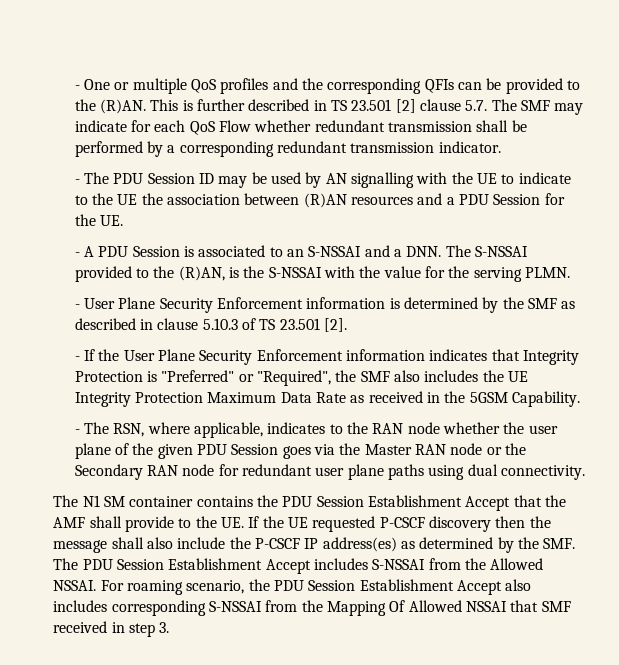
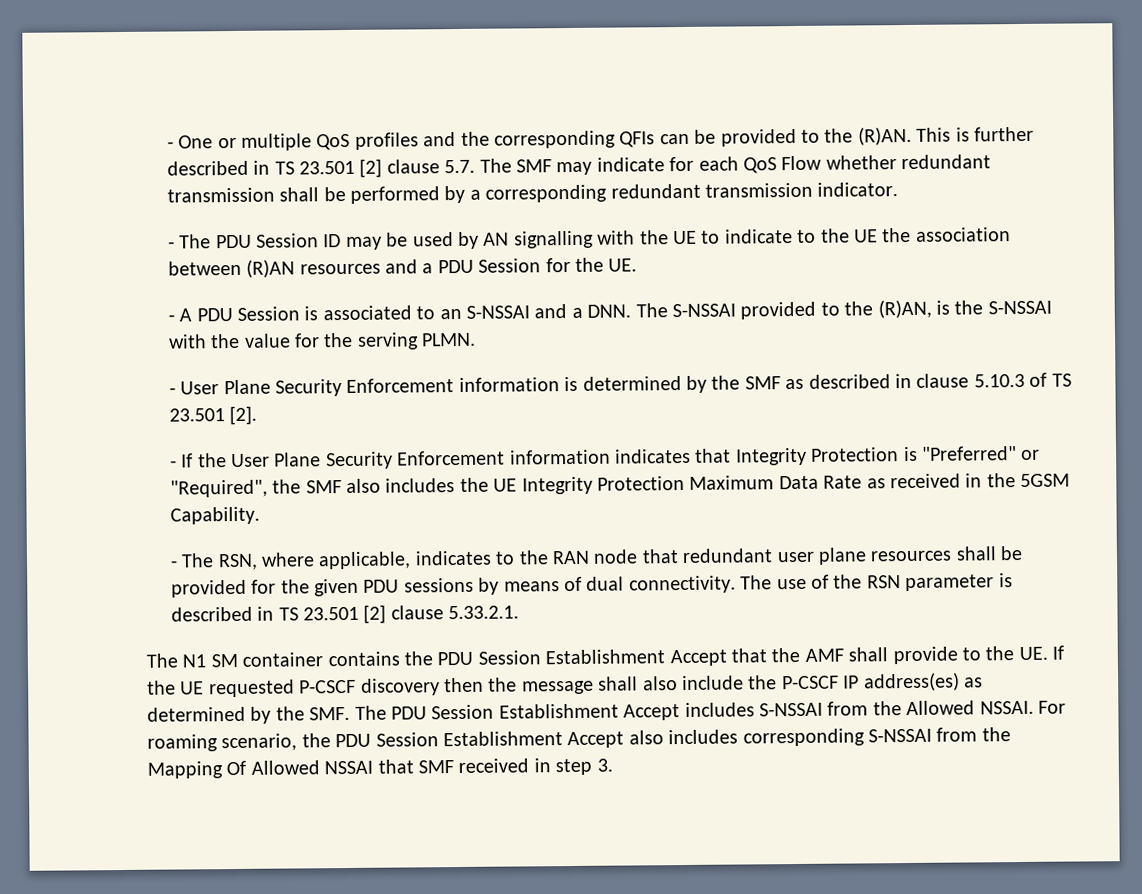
- - The RSN, where applicable, indicates to the RAN node whether the user plane of the given PDU Session goes via the Master RAN node or the Secondary RAN node for redundant user plane paths using dual connectivity.
+ - The RSN, where applicable, indicates to the RAN node that redundant user plane resources shall be provided for the given PDU sessions by means of dual connectivity. The use of the RSN parameter is described in TS 23.501 [2] clause 5.33.2.1.

